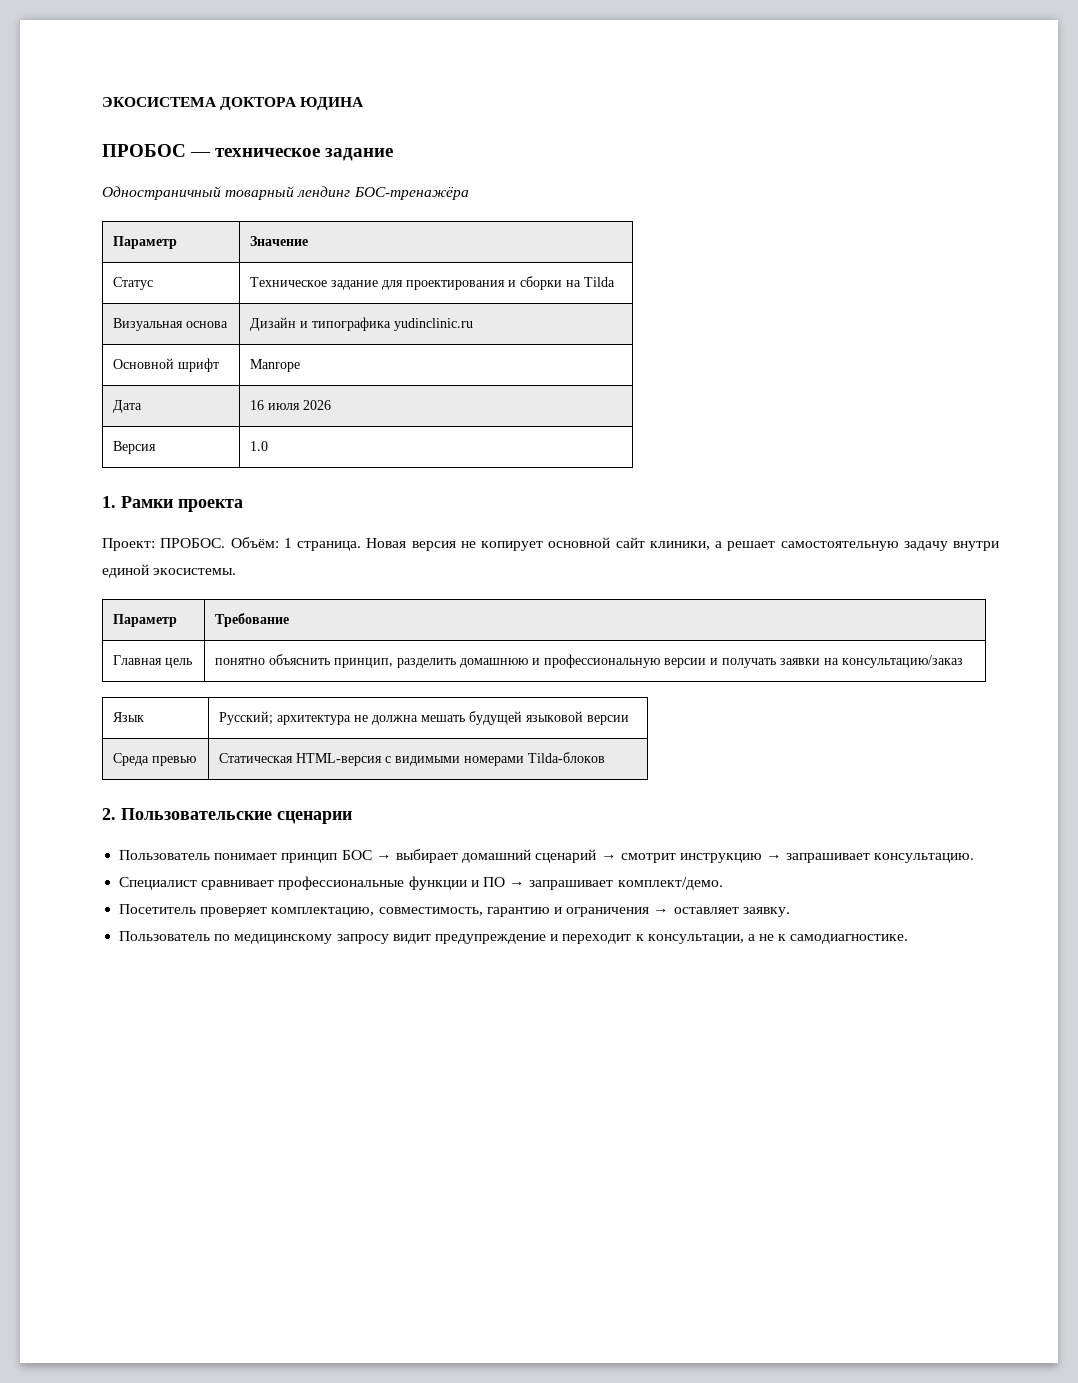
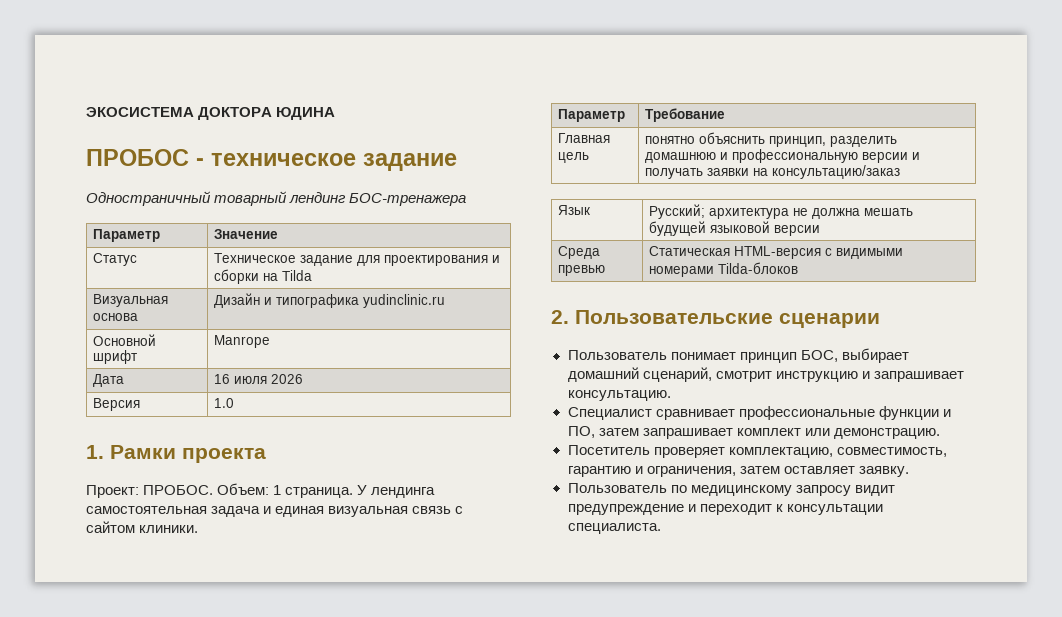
- ПРОБОС — техническое задание
+ ПРОБОС - техническое задание
- Одностраничный товарный лендинг БОС-тренажёра
+ Одностраничный товарный лендинг БОС-тренажера
- Объём: 1 страница.
+ Объем: 1 страница.
- Новая версия не копирует основной сайт клиники, а решает самостоятельную задачу внутри единой экосистемы.
+ У лендинга самостоятельная задача и единая визуальная связь с сайтом клиники.
- Пользователь понимает принцип БОС → выбирает домашний сценарий → смотрит инструкцию → запрашивает консультацию.
+ Пользователь понимает принцип БОС, выбирает домашний сценарий, смотрит инструкцию и запрашивает консультацию.
- Специалист сравнивает профессиональные функции и ПО → запрашивает комплект/демо.
+ Специалист сравнивает профессиональные функции и ПО, затем запрашивает комплект или демонстрацию.
- Посетитель проверяет комплектацию, совместимость, гарантию и ограничения → оставляет заявку.
+ Посетитель проверяет комплектацию, совместимость, гарантию и ограничения, затем оставляет заявку.
- Пользователь по медицинскому запросу видит предупреждение и переходит к консультации, а не к самодиагностике.
+ Пользователь по медицинскому запросу видит предупреждение и переходит к консультации специалиста.

